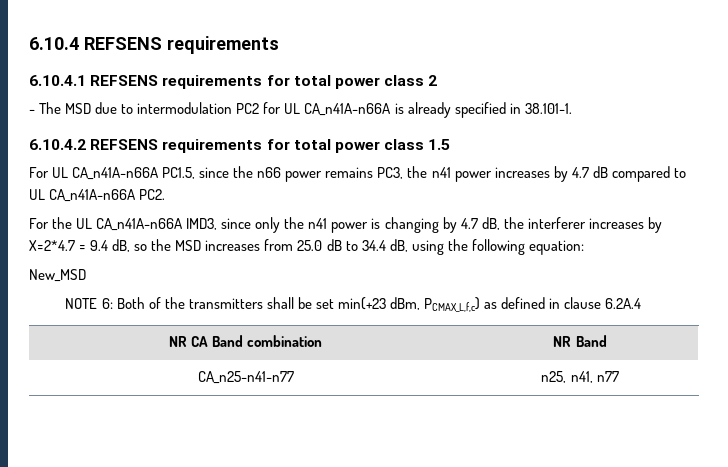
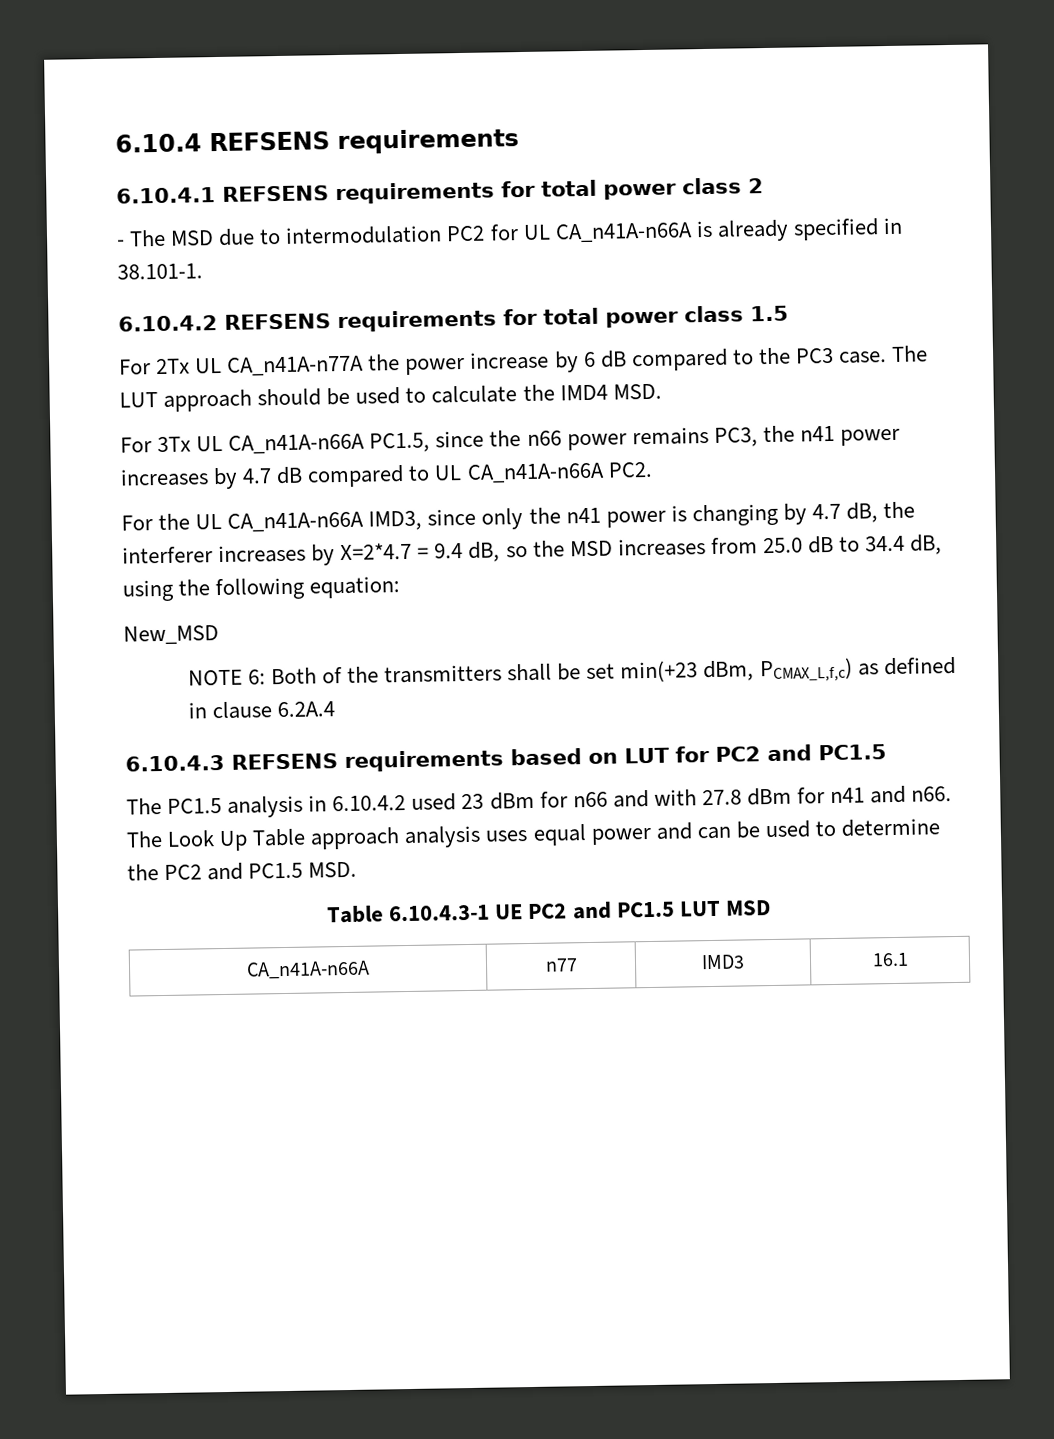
- For UL CA_n41A-n66A PC1.5, since the n66 power remains PC3, the n41 power increases by 4.7 dB compared to UL CA_n41A-n66A PC2.
+ For 2Tx UL CA_n41A-n77A the power increase by 6 dB compared to the PC3 case. The LUT approach should be used to calculate the IMD4 MSD.
+ For 3Tx UL CA_n41A-n66A PC1.5, since the n66 power remains PC3, the n41 power increases by 4.7 dB compared to UL CA_n41A-n66A PC2.
- NR CA Band combination | NR Band
- CA_n25-n41-n77 | n25, n41, n77
+ 6.10.4.3 REFSENS requirements based on LUT for PC2 and PC1.5
+ The PC1.5 analysis in 6.10.4.2 used 23 dBm for n66 and with 27.8 dBm for n41 and n66. The Look Up Table approach analysis uses equal power and can be used to determine the PC2 and PC1.5 MSD.
+ Table 6.10.4.3-1 UE PC2 and PC1.5 LUT MSD
+ CA_n41A-n66A | n77 | IMD3 | 16.1

